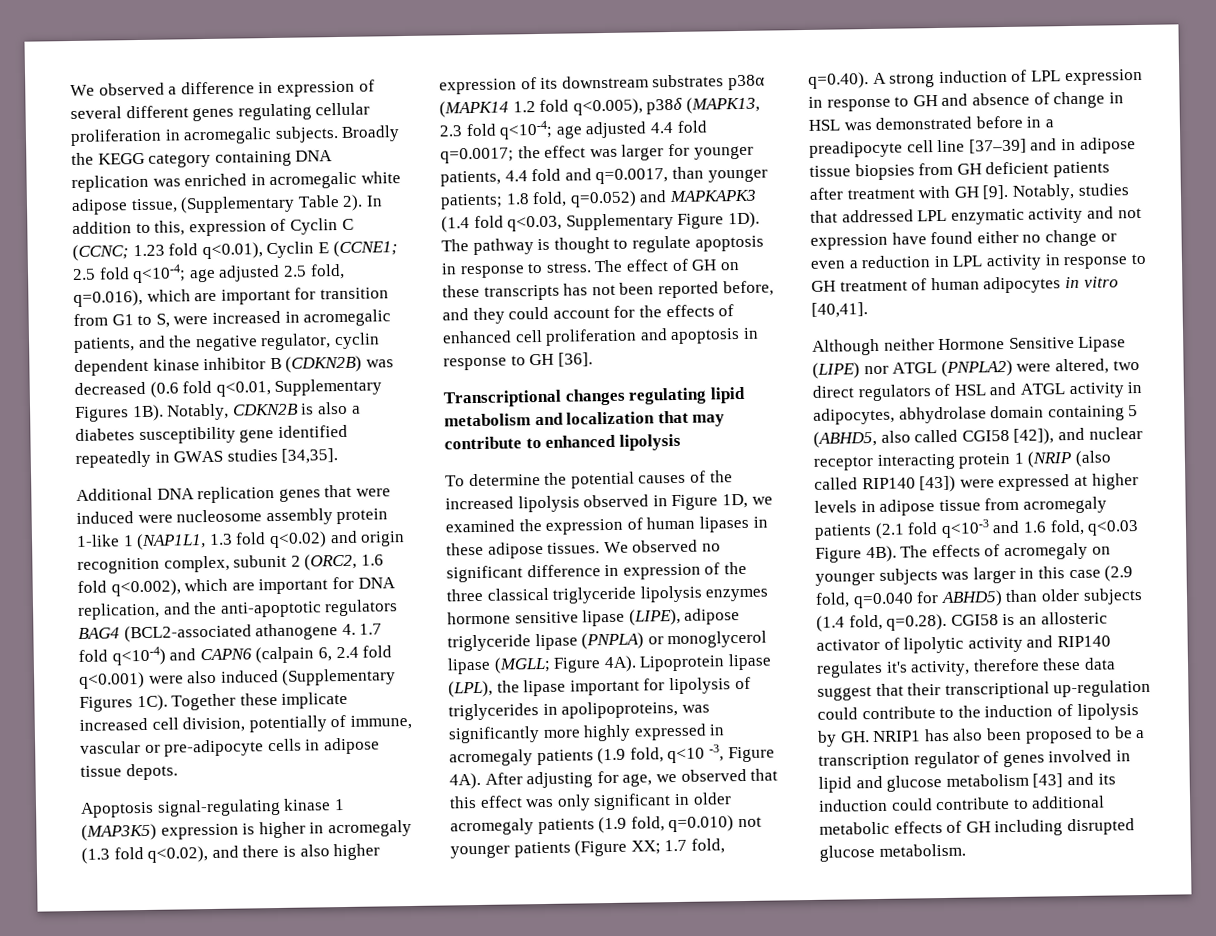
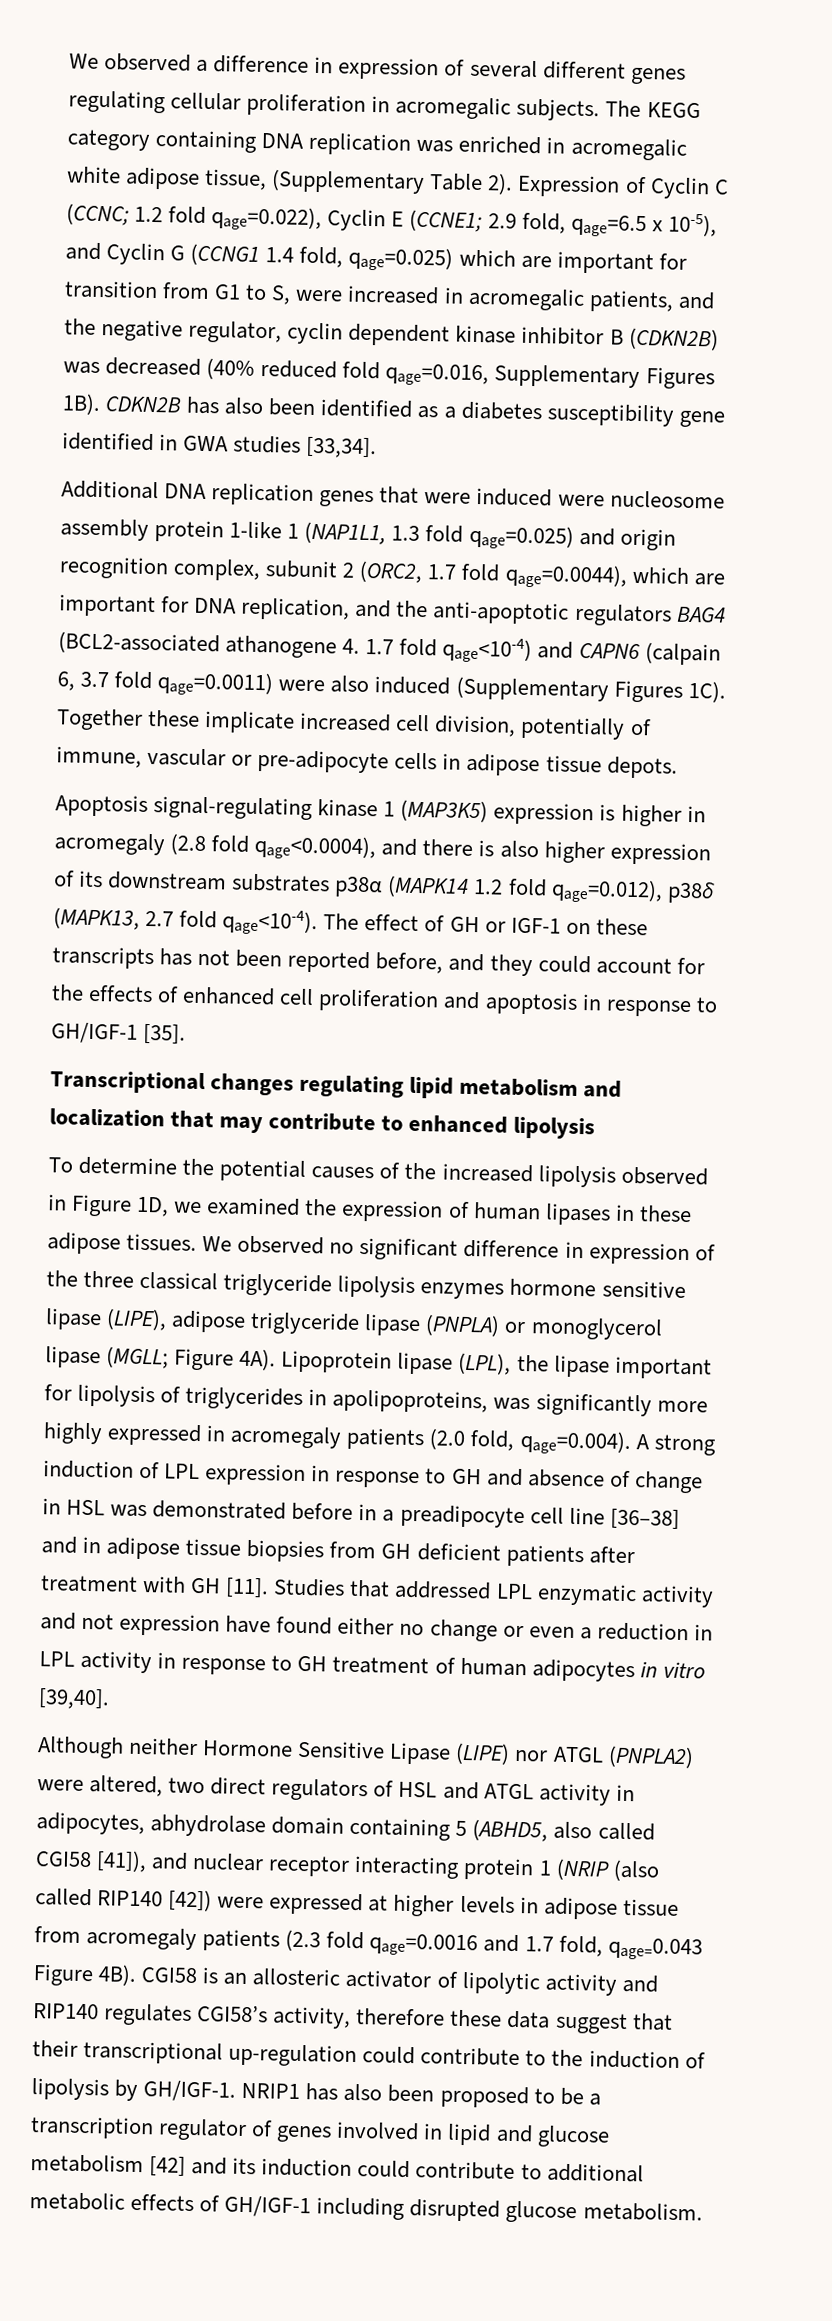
- Broadly the KEGG category containing DNA replication was enriched in acromegalic white adipose tissue, (Supplementary Table 2).
+ The KEGG category containing DNA replication was enriched in acromegalic white adipose tissue, (Supplementary Table 2).
- In addition to this, expression of Cyclin C (CCNC; 1.23 fold q<0.01), Cyclin E (CCNE1; 2.5 fold q<10-4; age adjusted 2.5 fold, q=0.016), which are important for transition from G1 to S, were increased in acromegalic patients, and the negative regulator, cyclin dependent kinase inhibitor B (CDKN2B) was decreased (0.6 fold q<0.01, Supplementary Figures 1B). Notably, CDKN2B is also a diabetes susceptibility gene identified repeatedly in GWAS studies [34,35].
+ Expression of Cyclin C (CCNC; 1.2 fold qage=0.022), Cyclin E (CCNE1; 2.9 fold, qage=6.5 x 10-5), and Cyclin G (CCNG1 1.4 fold, qage=0.025) which are important for transition from G1 to S, were increased in acromegalic patients, and the negative regulator, cyclin dependent kinase inhibitor B (CDKN2B) was decreased (40% reduced fold qage=0.016, Supplementary Figures 1B). CDKN2B has also been identified as a diabetes susceptibility gene identified in GWA studies [33,34].
- Additional DNA replication genes that were induced were nucleosome assembly protein 1-like 1 (NAP1L1, 1.3 fold q<0.02) and origin recognition complex, subunit 2 (ORC2, 1.6 fold q<0.002), which are important for DNA replication, and the anti-apoptotic regulators BAG4 (BCL2-associated athanogene 4. 1.7 fold q<10-4) and CAPN6 (calpain 6, 2.4 fold q<0.001) were also induced (Supplementary Figures 1C).
+ Additional DNA replication genes that were induced were nucleosome assembly protein 1-like 1 (NAP1L1, 1.3 fold qage=0.025) and origin recognition complex, subunit 2 (ORC2, 1.7 fold qage=0.0044), which are important for DNA replication, and the anti-apoptotic regulators BAG4 (BCL2-associated athanogene 4. 1.7 fold qage<10-4) and CAPN6 (calpain 6, 3.7 fold qage=0.0011) were also induced (Supplementary Figures 1C).
- Apoptosis signal-regulating kinase 1 (MAP3K5) expression is higher in acromegaly (1.3 fold q<0.02), and there is also higher expression of its downstream substrates p38α (MAPK14 1.2 fold q<0.005), p38δ (MAPK13, 2.3 fold q<10-4; age adjusted 4.4 fold q=0.0017; the effect was larger for younger patients, 4.4 fold and q=0.0017, than younger patients; 1.8 fold, q=0.052) and MAPKAPK3 (1.4 fold q<0.03, Supplementary Figure 1D). The pathway is thought to regulate apoptosis in response to stress.
+ Apoptosis signal-regulating kinase 1 (MAP3K5) expression is higher in acromegaly (2.8 fold qage<0.0004), and there is also higher expression of its downstream substrates p38α (MAPK14 1.2 fold qage=0.012), p38δ (MAPK13, 2.7 fold qage<10-4).
- The effect of GH on these transcripts has not been reported before, and they could account for the effects of enhanced cell proliferation and apoptosis in response to GH [36].
+ The effect of GH or IGF-1 on these transcripts has not been reported before, and they could account for the effects of enhanced cell proliferation and apoptosis in response to GH/IGF-1 [35].
- Lipoprotein lipase (LPL), the lipase important for lipolysis of triglycerides in apolipoproteins, was significantly more highly expressed in acromegaly patients (1.9 fold, q<10 -3, Figure 4A). After adjusting for age, we observed that this effect was only significant in older acromegaly patients (1.9 fold, q=0.010) not younger patients (Figure XX; 1.7 fold, q=0.40). A strong induction of LPL expression in response to GH and absence of change in HSL was demonstrated before in a preadipocyte cell line [37–39] and in adipose tissue biopsies from GH deficient patients after treatment with GH [9]. Notably, studies that addressed LPL enzymatic activity and not expression have found either no change or even a reduction in LPL activity in response to GH treatment of human adipocytes in vitro [40,41].
+ Lipoprotein lipase (LPL), the lipase important for lipolysis of triglycerides in apolipoproteins, was significantly more highly expressed in acromegaly patients (2.0 fold, qage=0.004). A strong induction of LPL expression in response to GH and absence of change in HSL was demonstrated before in a preadipocyte cell line [36–38] and in adipose tissue biopsies from GH deficient patients after treatment with GH [11]. Studies that addressed LPL enzymatic activity and not expression have found either no change or even a reduction in LPL activity in response to GH treatment of human adipocytes in vitro [39,40].
- Although neither Hormone Sensitive Lipase (LIPE) nor ATGL (PNPLA2) were altered, two direct regulators of HSL and ATGL activity in adipocytes, abhydrolase domain containing 5 (ABHD5, also called CGI58 [42]), and nuclear receptor interacting protein 1 (NRIP (also called RIP140 [43]) were expressed at higher levels in adipose tissue from acromegaly patients (2.1 fold q<10-3 and 1.6 fold, q<0.03 Figure 4B). The effects of acromegaly on younger subjects was larger in this case (2.9 fold, q=0.040 for ABHD5) than older subjects (1.4 fold, q=0.28). CGI58 is an allosteric activator of lipolytic activity and RIP140 regulates it's activity, therefore these data suggest that their transcriptional up-regulation could contribute to the induction of lipolysis by GH. NRIP1 has also been proposed to be a transcription regulator of genes involved in lipid and glucose metabolism [43] and its induction could contribute to additional metabolic effects of GH including disrupted glucose metabolism.
+ Although neither Hormone Sensitive Lipase (LIPE) nor ATGL (PNPLA2) were altered, two direct regulators of HSL and ATGL activity in adipocytes, abhydrolase domain containing 5 (ABHD5, also called CGI58 [41]), and nuclear receptor interacting protein 1 (NRIP (also called RIP140 [42]) were expressed at higher levels in adipose tissue from acromegaly patients (2.3 fold qage=0.0016 and 1.7 fold, qage=0.043 Figure 4B). CGI58 is an allosteric activator of lipolytic activity and RIP140 regulates CGI58’s activity, therefore these data suggest that their transcriptional up-regulation could contribute to the induction of lipolysis by GH/IGF-1. NRIP1 has also been proposed to be a transcription regulator of genes involved in lipid and glucose metabolism [42] and its induction could contribute to additional metabolic effects of GH/IGF-1 including disrupted glucose metabolism.

